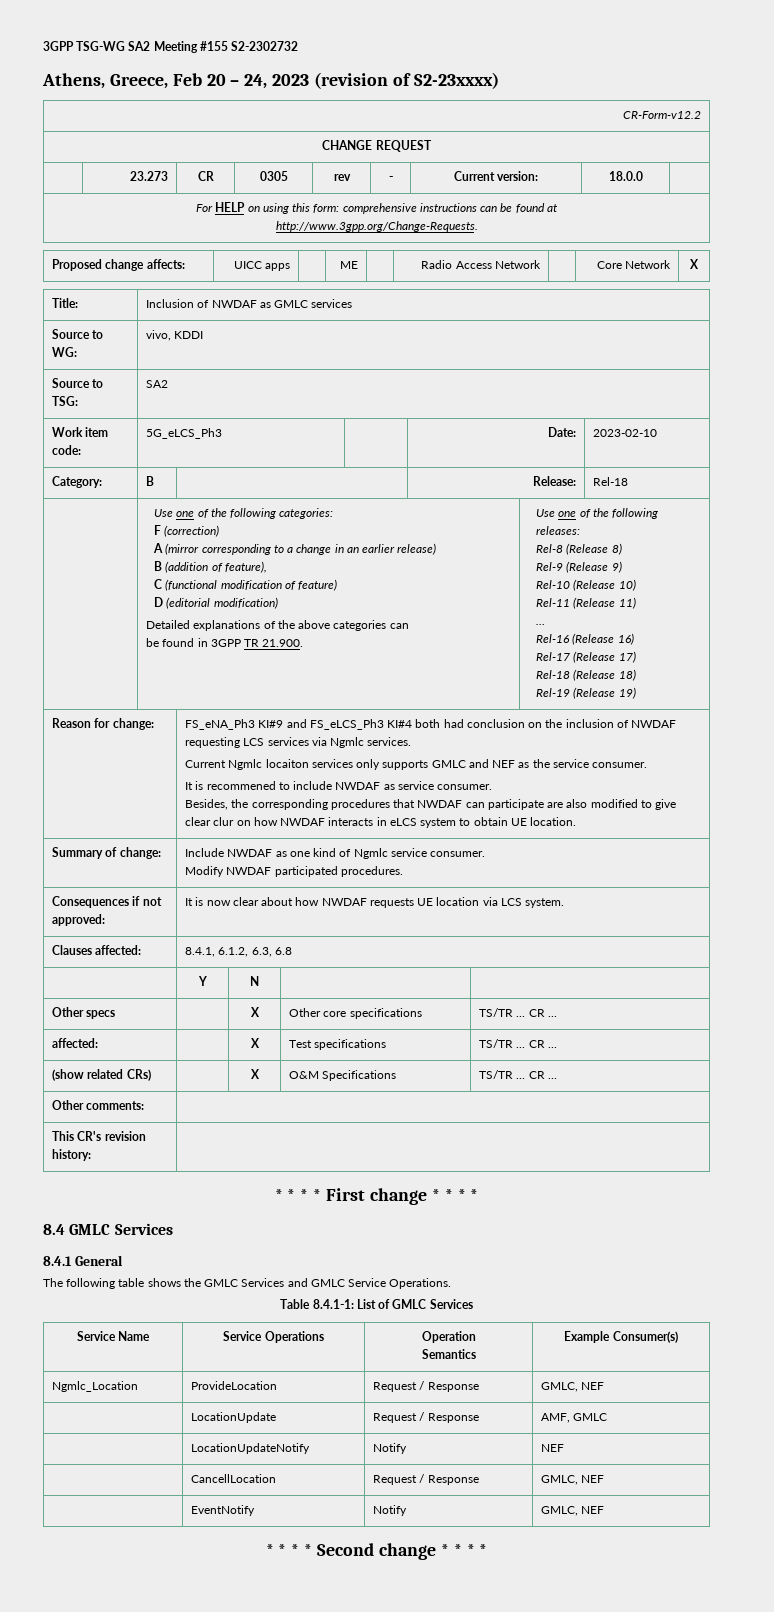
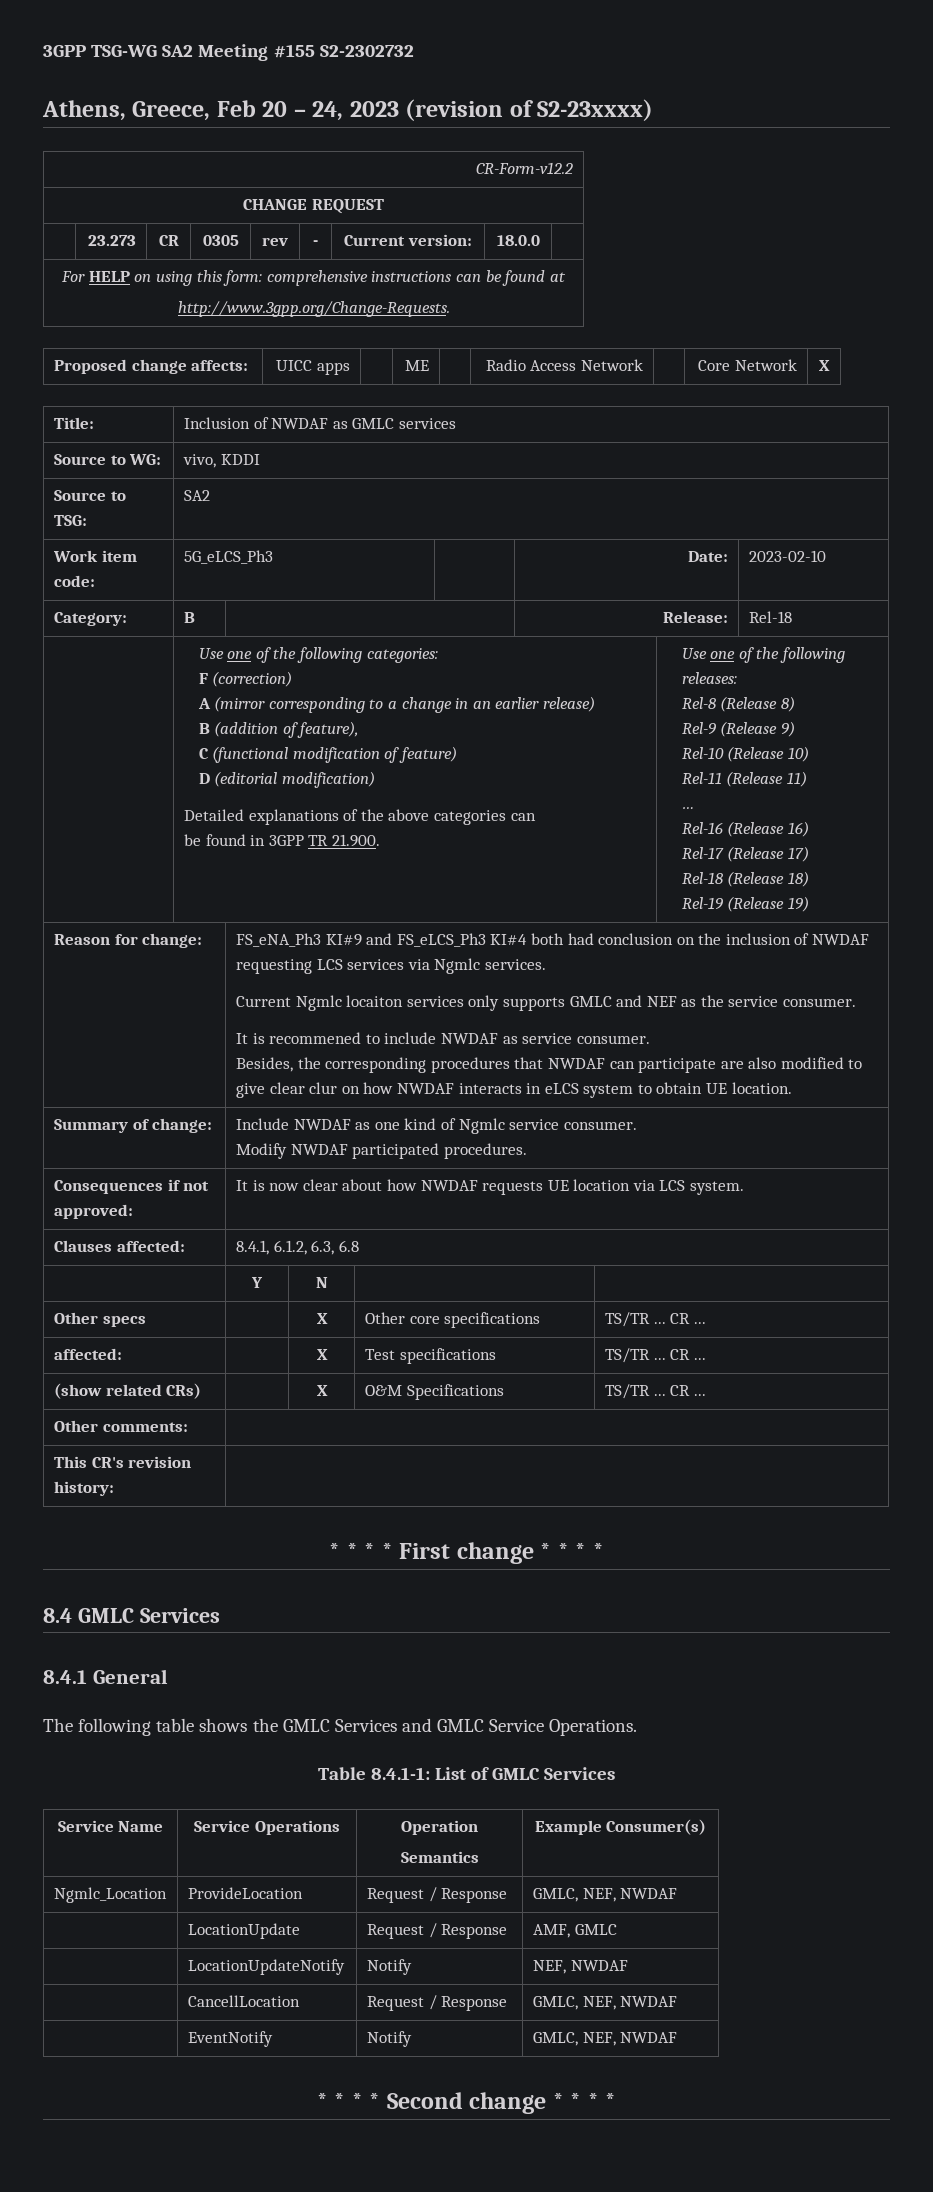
- Ngmlc_Location | ProvideLocation | Request / Response | GMLC, NEF
+ Ngmlc_Location | ProvideLocation | Request / Response | GMLC, NEF, NWDAF
- | LocationUpdateNotify | Notify | NEF
+ | LocationUpdateNotify | Notify | NEF, NWDAF
- | CancellLocation | Request / Response | GMLC, NEF
+ | CancellLocation | Request / Response | GMLC, NEF, NWDAF
- | EventNotify | Notify | GMLC, NEF
+ | EventNotify | Notify | GMLC, NEF, NWDAF

